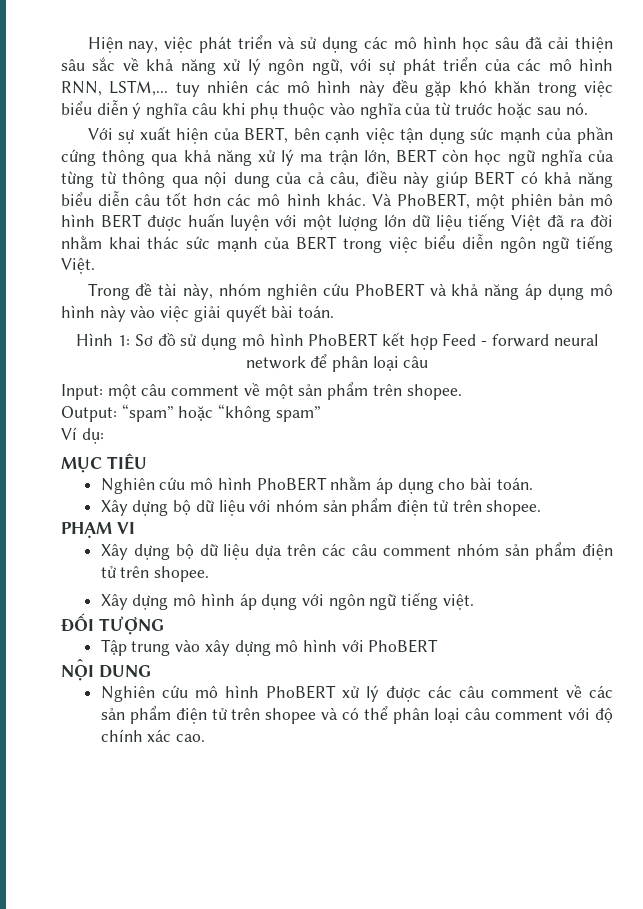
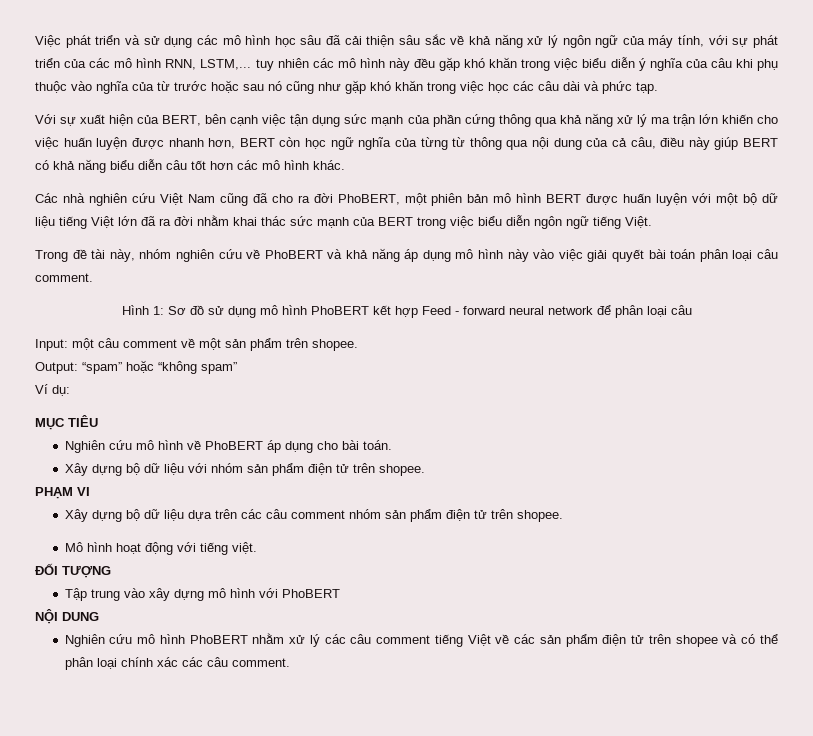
- Hiện nay, việc phát triển và sử dụng các mô hình học sâu đã cải thiện sâu sắc về khả năng xử lý ngôn ngữ, với sự phát triển của các mô hình RNN, LSTM,... tuy nhiên các mô hình này đều gặp khó khăn trong việc biểu diễn ý nghĩa câu khi phụ thuộc vào nghĩa của từ trước hoặc sau nó.
+ Việc phát triển và sử dụng các mô hình học sâu đã cải thiện sâu sắc về khả năng xử lý ngôn ngữ của máy tính, với sự phát triển của các mô hình RNN, LSTM,... tuy nhiên các mô hình này đều gặp khó khăn trong việc biểu diễn ý nghĩa của câu khi phụ thuộc vào nghĩa của từ trước hoặc sau nó cũng như gặp khó khăn trong việc học các câu dài và phức tạp.
- Với sự xuất hiện của BERT, bên cạnh việc tận dụng sức mạnh của phần cứng thông qua khả năng xử lý ma trận lớn, BERT còn học ngữ nghĩa của từng từ thông qua nội dung của cả câu, điều này giúp BERT có khả năng biểu diễn câu tốt hơn các mô hình khác. Và PhoBERT, một phiên bản mô hình BERT được huấn luyện với một lượng lớn dữ liệu tiếng Việt đã ra đời nhằm khai thác sức mạnh của BERT trong việc biểu diễn ngôn ngữ tiếng Việt.
+ Với sự xuất hiện của BERT, bên cạnh việc tận dụng sức mạnh của phần cứng thông qua khả năng xử lý ma trận lớn khiến cho việc huấn luyện được nhanh hơn, BERT còn học ngữ nghĩa của từng từ thông qua nội dung của cả câu, điều này giúp BERT có khả năng biểu diễn câu tốt hơn các mô hình khác.
+ Các nhà nghiên cứu Việt Nam cũng đã cho ra đời PhoBERT, một phiên bản mô hình BERT được huấn luyện với một bộ dữ liệu tiếng Việt lớn đã ra đời nhằm khai thác sức mạnh của BERT trong việc biểu diễn ngôn ngữ tiếng Việt.
- Trong đề tài này, nhóm nghiên cứu PhoBERT và khả năng áp dụng mô hình này vào việc giải quyết bài toán.
+ Trong đề tài này, nhóm nghiên cứu về PhoBERT và khả năng áp dụng mô hình này vào việc giải quyết bài toán phân loại câu comment.
- Nghiên cứu mô hình PhoBERT nhằm áp dụng cho bài toán.
+ Nghiên cứu mô hình về PhoBERT áp dụng cho bài toán.
- Xây dựng mô hình áp dụng với ngôn ngữ tiếng việt.
+ Mô hình hoạt động với tiếng việt.
- Nghiên cứu mô hình PhoBERT xử lý được các câu comment về các sản phẩm điện tử trên shopee và có thể phân loại câu comment với độ chính xác cao.
+ Nghiên cứu mô hình PhoBERT nhằm xử lý các câu comment tiếng Việt về các sản phẩm điện tử trên shopee và có thể phân loại chính xác các câu comment.

